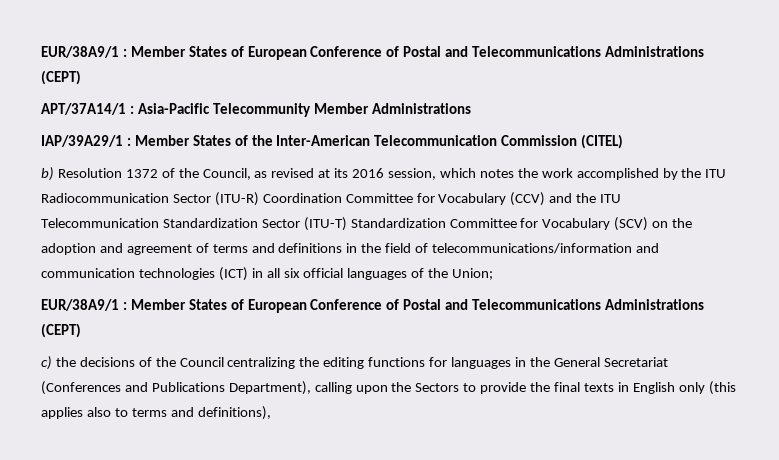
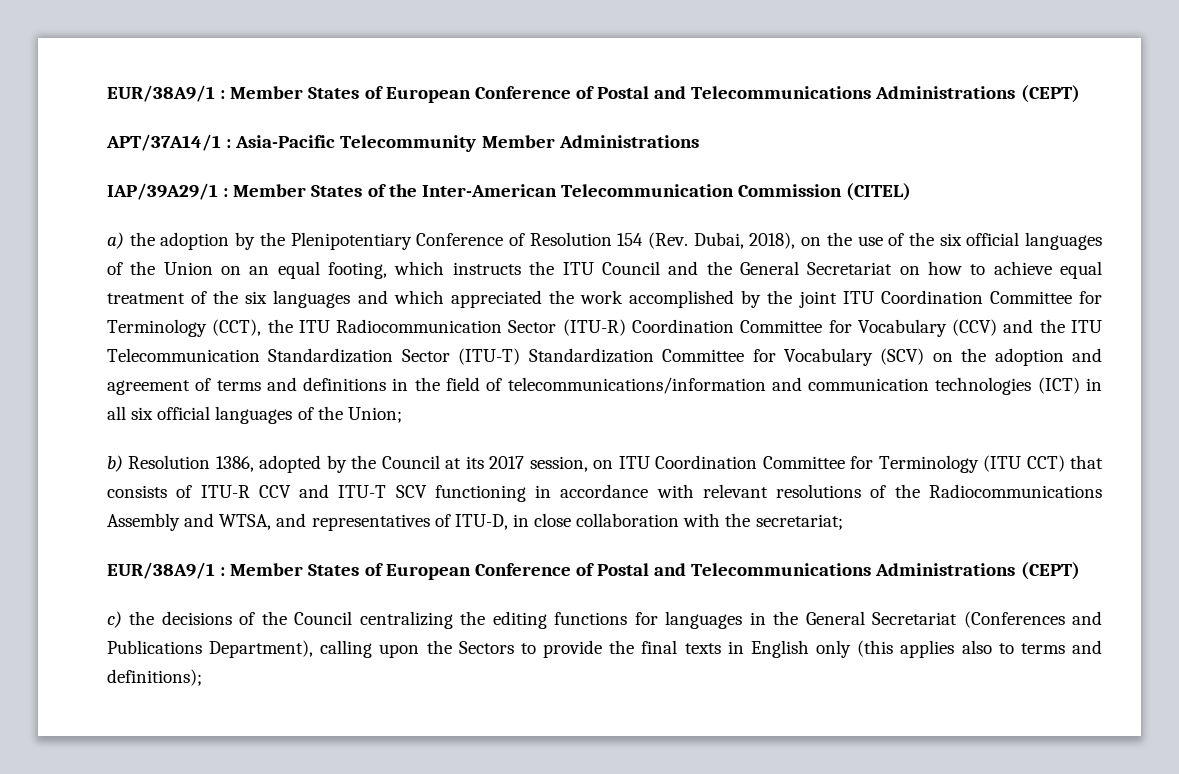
- b) Resolution 1372 of the Council, as revised at its 2016 session, which notes the work accomplished by the ITU Radiocommunication Sector (ITU-R) Coordination Committee for Vocabulary (CCV) and the ITU Telecommunication Standardization Sector (ITU-T) Standardization Committee for Vocabulary (SCV) on the adoption and agreement of terms and definitions in the field of telecommunications/information and communication technologies (ICT) in all six official languages of the Union;
+ a) the adoption by the Plenipotentiary Conference of Resolution 154 (Rev. Dubai, 2018), on the use of the six official languages of the Union on an equal footing, which instructs the ITU Council and the General Secretariat on how to achieve equal treatment of the six languages and which appreciated the work accomplished by the joint ITU Coordination Committee for Terminology (CCT), the ITU Radiocommunication Sector (ITU-R) Coordination Committee for Vocabulary (CCV) and the ITU Telecommunication Standardization Sector (ITU-T) Standardization Committee for Vocabulary (SCV) on the adoption and agreement of terms and definitions in the field of telecommunications/information and communication technologies (ICT) in all six official languages of the Union;
+ b) Resolution 1386, adopted by the Council at its 2017 session, on ITU Coordination Committee for Terminology (ITU CCT) that consists of ITU-R CCV and ITU-T SCV functioning in accordance with relevant resolutions of the Radiocommunications Assembly and WTSA, and representatives of ITU-D, in close collaboration with the secretariat;
- c) the decisions of the Council centralizing the editing functions for languages in the General Secretariat (Conferences and Publications Department), calling upon the Sectors to provide the final texts in English only (this applies also to terms and definitions),
+ c) the decisions of the Council centralizing the editing functions for languages in the General Secretariat (Conferences and Publications Department), calling upon the Sectors to provide the final texts in English only (this applies also to terms and definitions);

